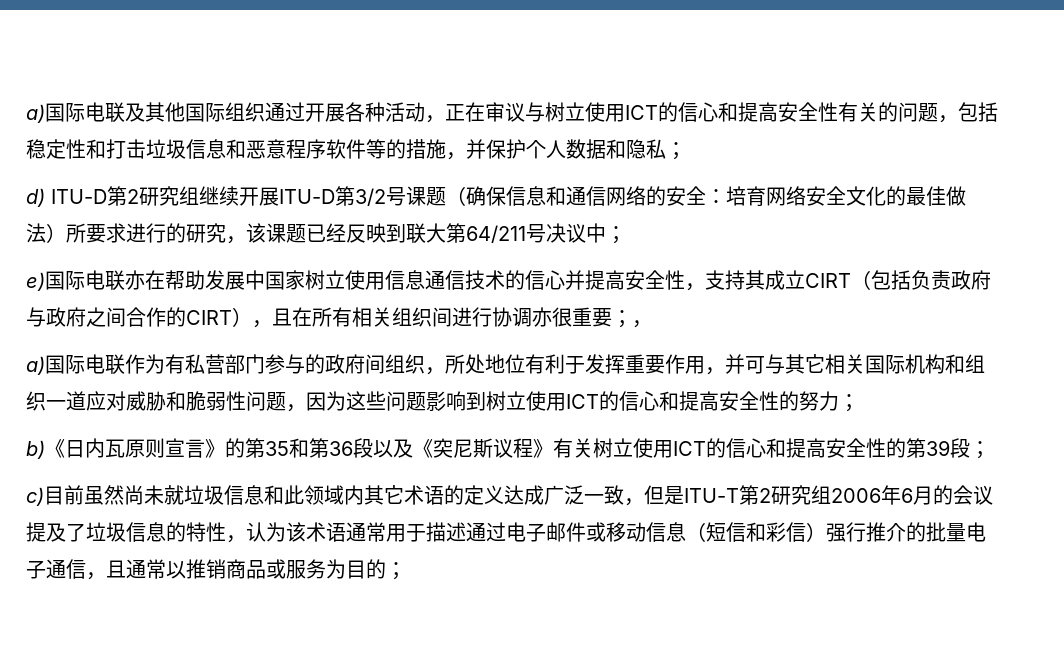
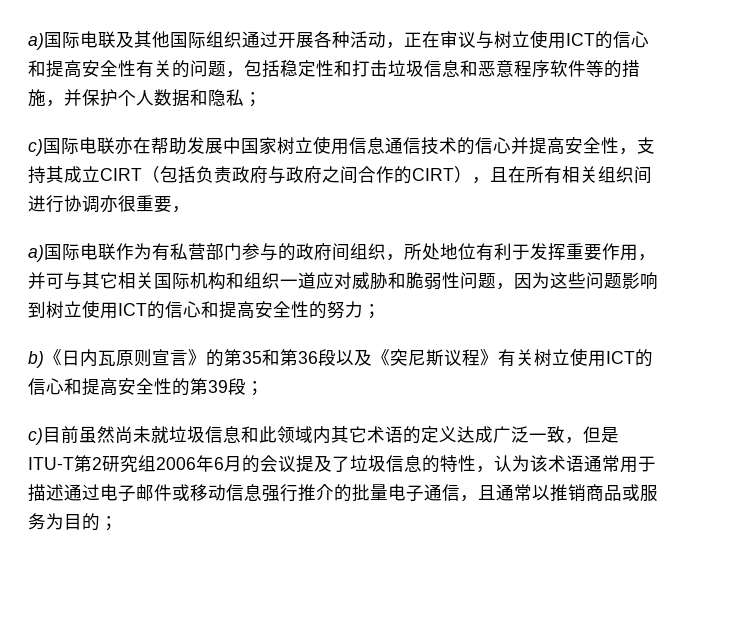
- d) ITU-D第2研究组继续开展ITU-D第3/2号课题（确保信息和通信网络的安全：培育网络安全文化的最佳做法）所要求进行的研究，该课题已经反映到联大第64/211号决议中；
- e)国际电联亦在帮助发展中国家树立使用信息通信技术的信心并提高安全性，支持其成立CIRT（包括负责政府与政府之间合作的CIRT），且在所有相关组织间进行协调亦很重要；，
+ c)国际电联亦在帮助发展中国家树立使用信息通信技术的信心并提高安全性，支持其成立CIRT（包括负责政府与政府之间合作的CIRT），且在所有相关组织间进行协调亦很重要，
- c)目前虽然尚未就垃圾信息和此领域内其它术语的定义达成广泛一致，但是ITU-T第2研究组2006年6月的会议提及了垃圾信息的特性，认为该术语通常用于描述通过电子邮件或移动信息（短信和彩信）强行推介的批量电子通信，且通常以推销商品或服务为目的；
+ c)目前虽然尚未就垃圾信息和此领域内其它术语的定义达成广泛一致，但是ITU-T第2研究组2006年6月的会议提及了垃圾信息的特性，认为该术语通常用于描述通过电子邮件或移动信息强行推介的批量电子通信，且通常以推销商品或服务为目的；

